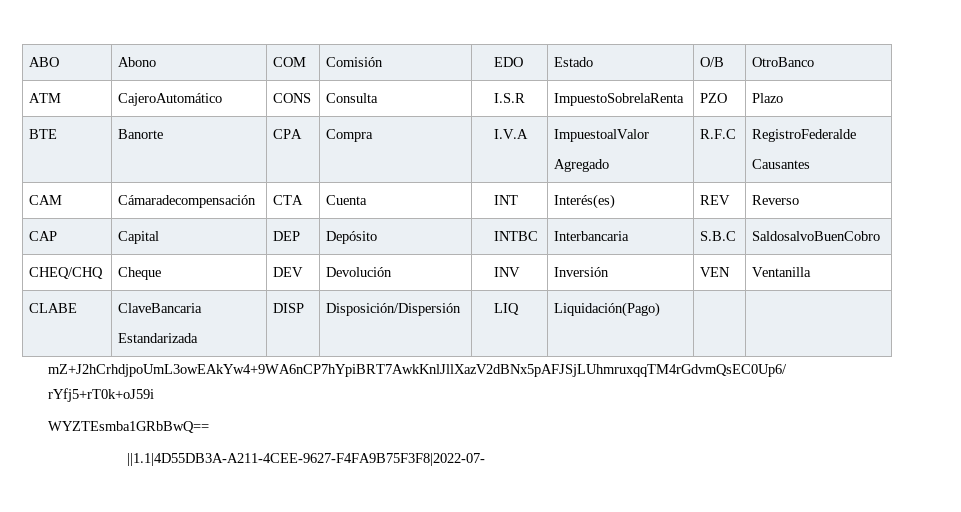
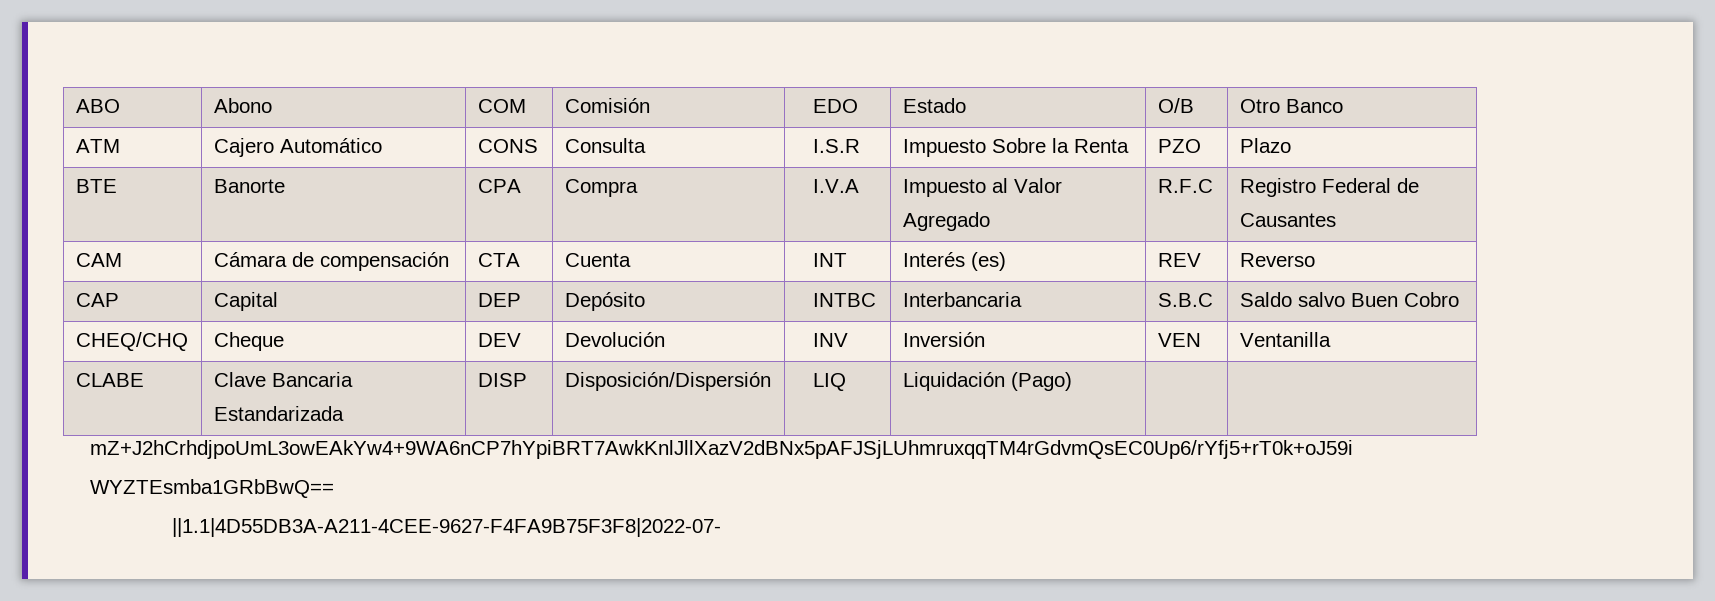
- ABO | Abono | COM | Comisión | EDO | Estado | O/B | OtroBanco
+ ABO | Abono | COM | Comisión | EDO | Estado | O/B | Otro Banco
- ATM | CajeroAutomático | CONS | Consulta | I.S.R | ImpuestoSobrelaRenta | PZO | Plazo
+ ATM | Cajero Automático | CONS | Consulta | I.S.R | Impuesto Sobre la Renta | PZO | Plazo
- BTE | Banorte | CPA | Compra | I.V.A | ImpuestoalValor
- Agregado | R.F.C | RegistroFederalde
+ BTE | Banorte | CPA | Compra | I.V.A | Impuesto al Valor
+ Agregado | R.F.C | Registro Federal de
- CAM | Cámaradecompensación | CTA | Cuenta | INT | Interés(es) | REV | Reverso
+ CAM | Cámara de compensación | CTA | Cuenta | INT | Interés (es) | REV | Reverso
- CAP | Capital | DEP | Depósito | INTBC | Interbancaria | S.B.C | SaldosalvoBuenCobro
+ CAP | Capital | DEP | Depósito | INTBC | Interbancaria | S.B.C | Saldo salvo Buen Cobro
- CLABE | ClaveBancaria
- Estandarizada | DISP | Disposición/Dispersión | LIQ | Liquidación(Pago) | |
+ CLABE | Clave Bancaria
+ Estandarizada | DISP | Disposición/Dispersión | LIQ | Liquidación (Pago) | |

